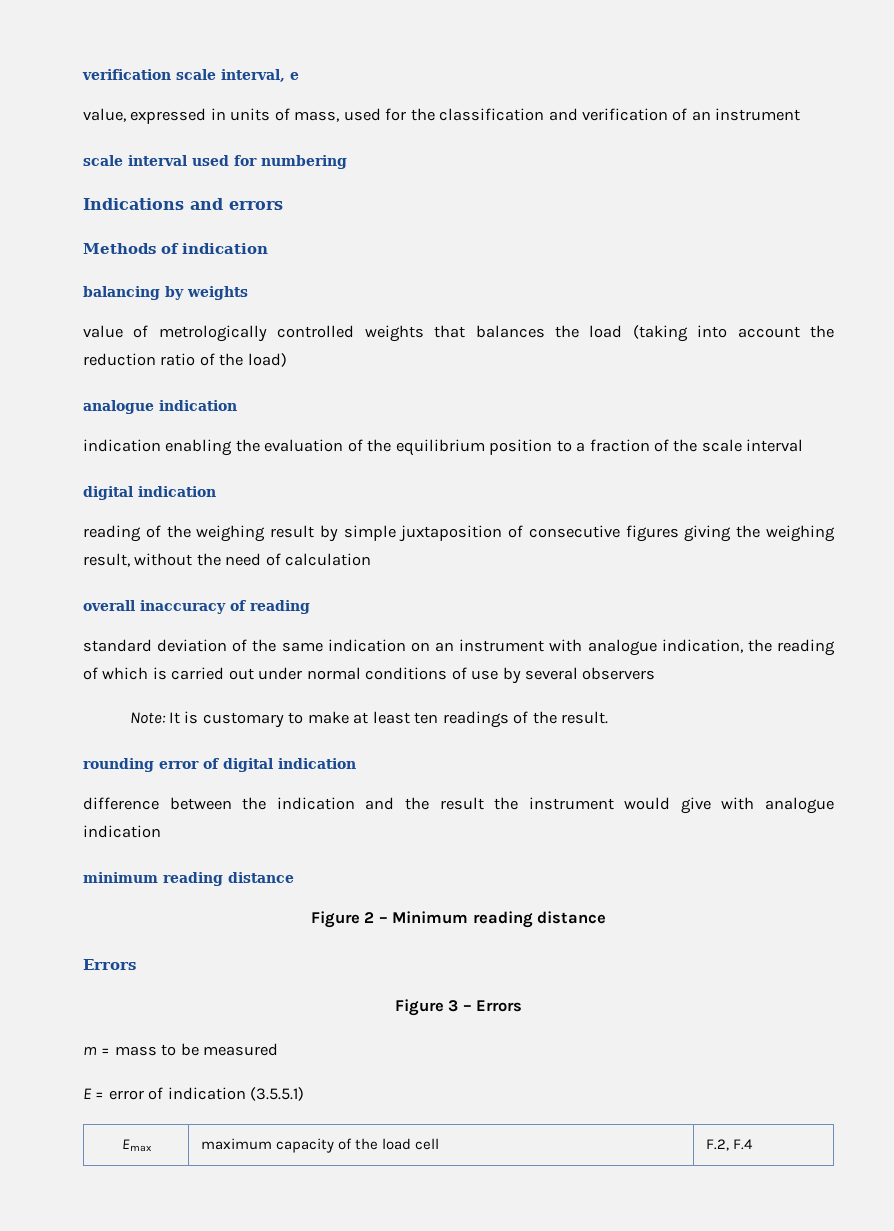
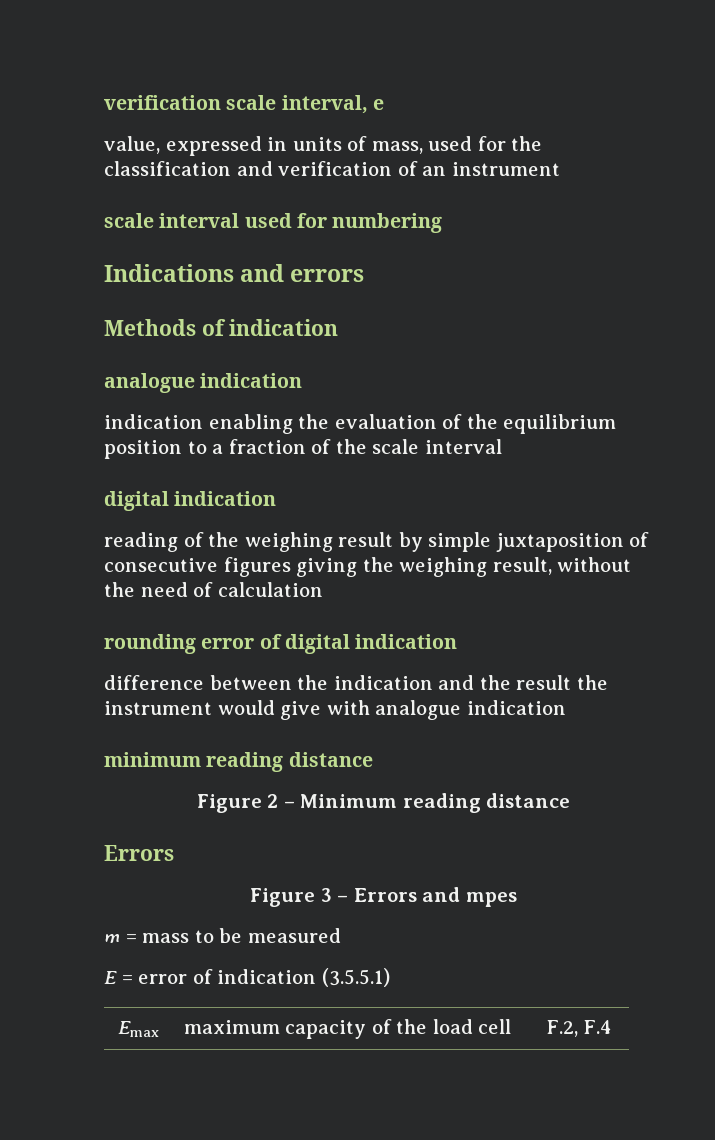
- balancing by weights
- value of metrologically controlled weights that balances the load (taking into account the reduction ratio of the load)
- overall inaccuracy of reading
- standard deviation of the same indication on an instrument with analogue indication, the reading of which is carried out under normal conditions of use by several observers
- Note: It is customary to make at least ten readings of the result.
- Figure 3 – Errors
+ Figure 3 – Errors and mpes

